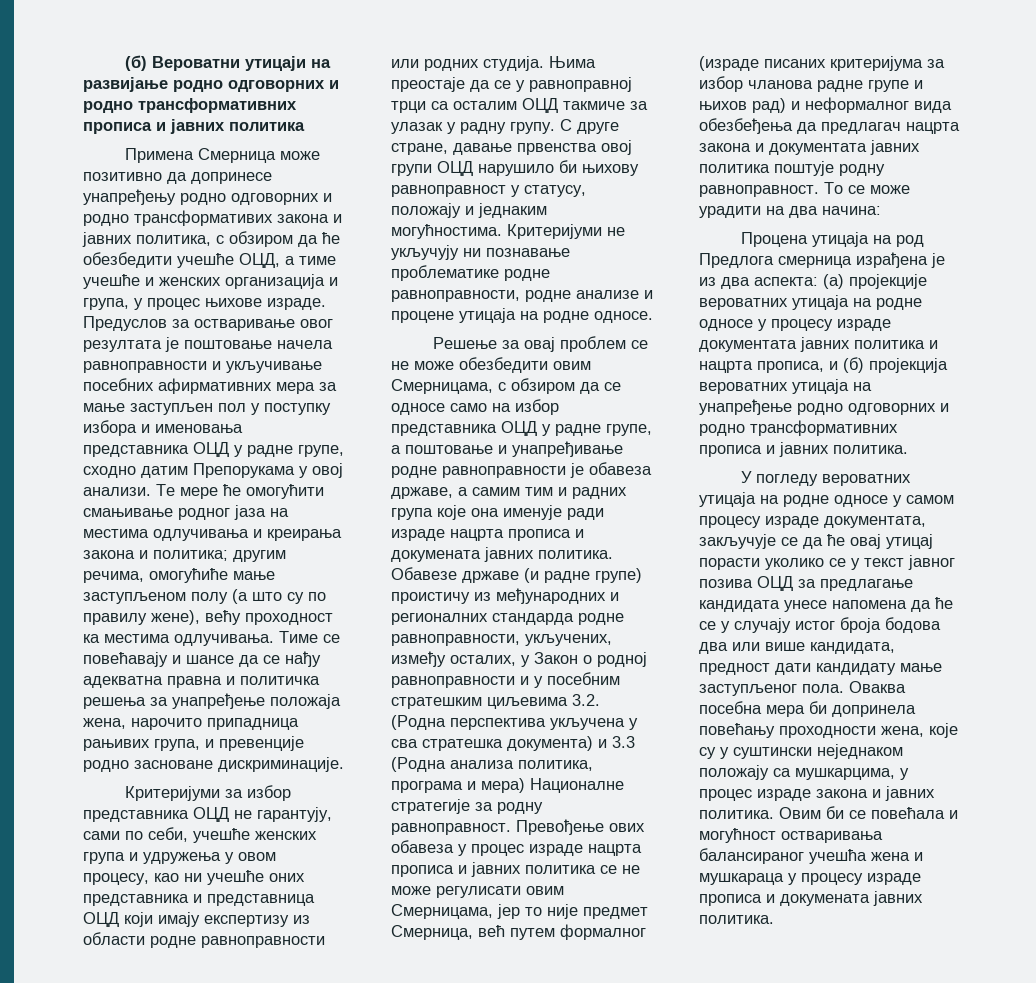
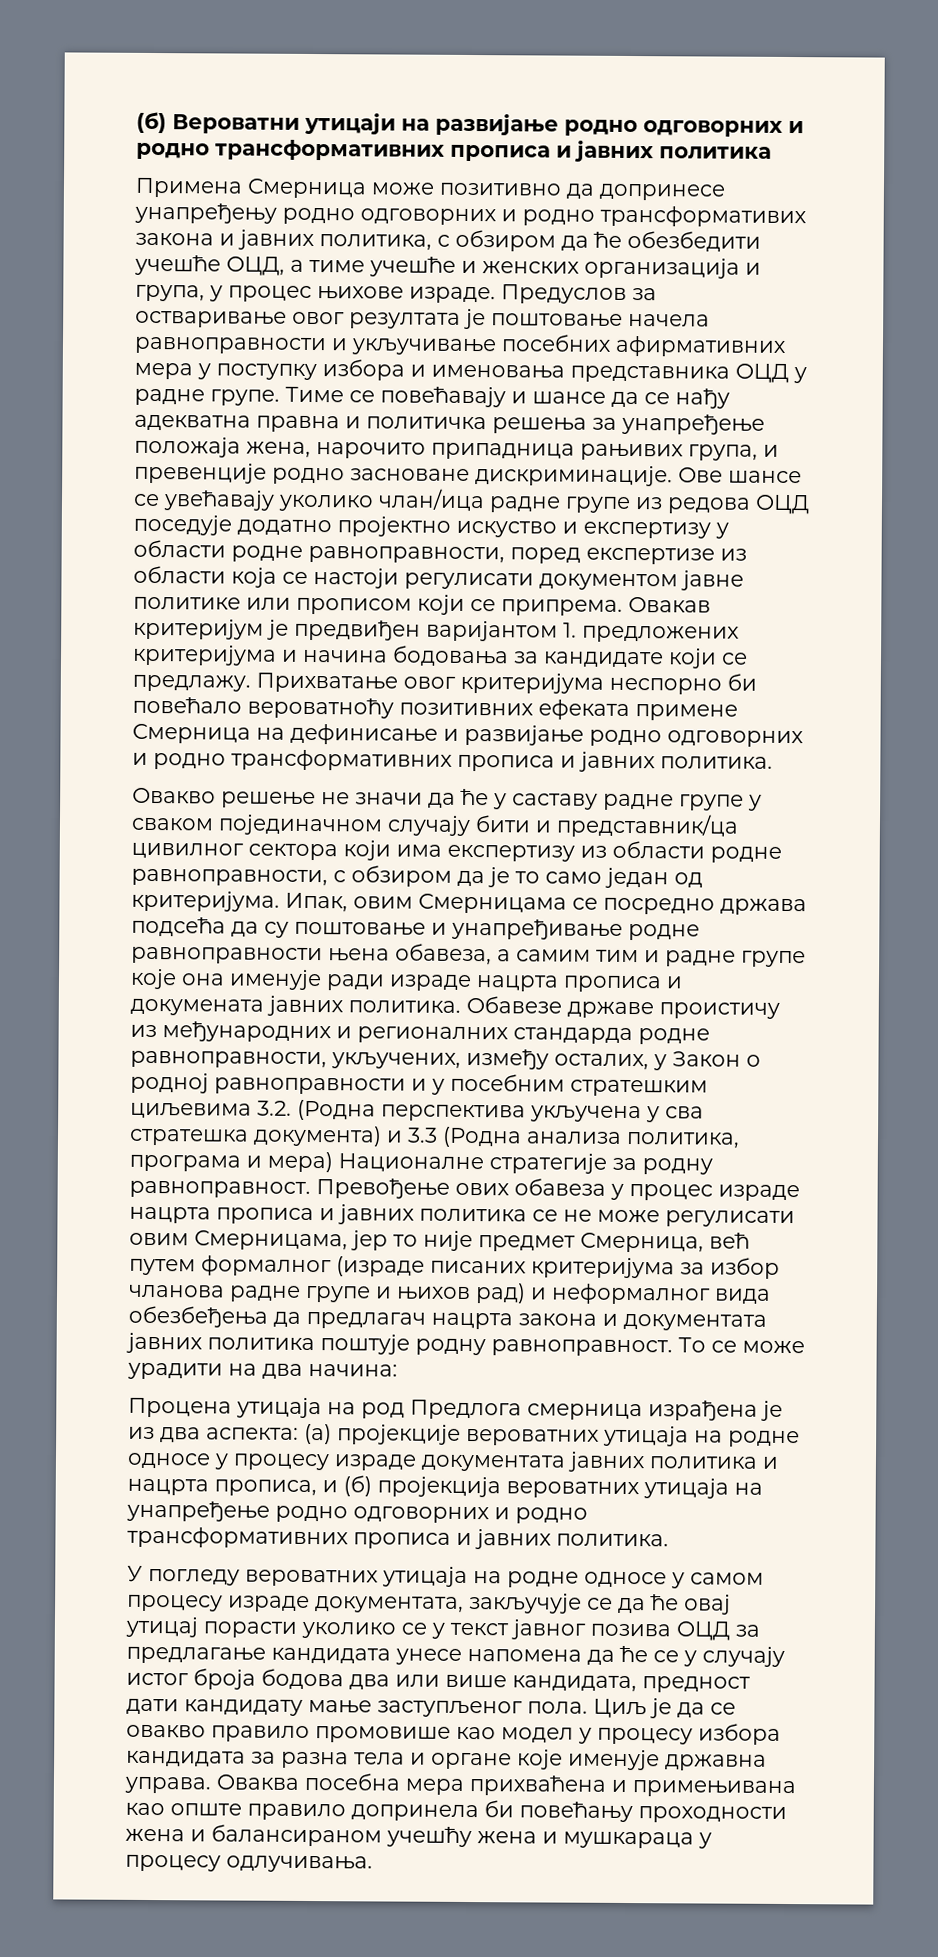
- Предуслов за остваривање овог резултата је поштовање начела равноправности и укључивање посебних афирмативних мера за мање заступљен пол у поступку избора и именовања представника ОЦД у радне групе, сходно датим Препорукама у овој анализи. Те мере ће омогућити смањивање родног јаза на местима одлучивања и креирања закона и политика; другим речима, омогућиће мање заступљеном полу (а што су по правилу жене), већу проходност ка местима одлучивања.
+ Предуслов за остваривање овог резултата је поштовање начела равноправности и укључивање посебних афирмативних мера у поступку избора и именовања представника ОЦД у радне групе.
- Тиме се повећавају и шансе да се нађу адекватна правна и политичка решења за унапређење положаја жена, нарочито припадница рањивих група, и превенције родно засноване дискриминације.
- Критеријуми за избор представника ОЦД не гарантују, сами по себи, учешће женских група и удружења у овом процесу, као ни учешће оних представника и представница ОЦД који имају експертизу из области родне равноправности или родних студија. Њима преостаје да се у равноправној трци са осталим ОЦД такмиче за улазак у радну групу. С друге стране, давање првенства овој групи ОЦД нарушило би њихову равноправност у статусу, положају и једнаким могућностима. Критеријуми не укључују ни познавање проблематике родне равноправности, родне анализе и процене утицаја на родне односе.
- Решење за овај проблем се не може обезбедити овим Смерницама, с обзиром да се односе само на избор представника ОЦД у радне групе, а поштовање и унапређивање родне равноправности је обавеза државе, а самим тим и радних група које она именује ради израде нацрта прописа и докумената јавних политика.
+ Тиме се повећавају и шансе да се нађу адекватна правна и политичка решења за унапређење положаја жена, нарочито припадница рањивих група, и превенције родно засноване дискриминације. Ове шансе се увећавају уколико члан/ица радне групе из редова ОЦД поседује додатно пројектно искуство и експертизу у области родне равноправности, поред експертизе из области која се настоји регулисати документом јавне политике или прописом који се припрема. Овакав критеријум је предвиђен варијантом 1. предложених критеријума и начина бодовања за кандидате који се предлажу. Прихватање овог критеријума неспорно би повећало вероватноћу позитивних ефеката примене Смерница на дефинисање и развијање родно одговорних и родно трансформативних прописа и јавних политика.
+ Овакво решење не значи да ће у саставу радне групе у сваком појединачном случају бити и представник/ца цивилног сектора који има експертизу из области родне равноправности, с обзиром да је то само један од критеријума. Ипак, овим Смерницама се посредно држава подсећа да су поштовање и унапређивање родне равноправности њена обавеза, а самим тим и радне групе које она именује ради израде нацрта прописа и докумената јавних политика.
- Обавезе државе (и радне групе) проистичу из међународних и регионалних стандарда родне равноправности, укључених, између осталих, у Закон о родној равноправности и у посебним стратешким циљевима 3.2. (Родна перспектива укључена у сва стратешка документа) и 3.3 (Родна анализа политика, програма и мера) Националне стратегије за родну равноправност.
+ Обавезе државе проистичу из међународних и регионалних стандарда родне равноправности, укључених, између осталих, у Закон о родној равноправности и у посебним стратешким циљевима 3.2. (Родна перспектива укључена у сва стратешка документа) и 3.3 (Родна анализа политика, програма и мера) Националне стратегије за родну равноправност.
- Оваква посебна мера би допринела повећању проходности жена, које су у суштински неједнаком положају са мушкарцима, у процес израде закона и јавних политика. Овим би се повећала и могућност остваривања балансираног учешћа жена и мушкараца у процесу израде прописа и докумената јавних политика.
+ Циљ је да се овакво правило промовише као модел у процесу избора кандидата за разна тела и органе које именује државна управа. Оваква посебна мера прихваћена и примењивана као опште правило допринела би повећању проходности жена и балансираном учешћу жена и мушкараца у процесу одлучивања.

